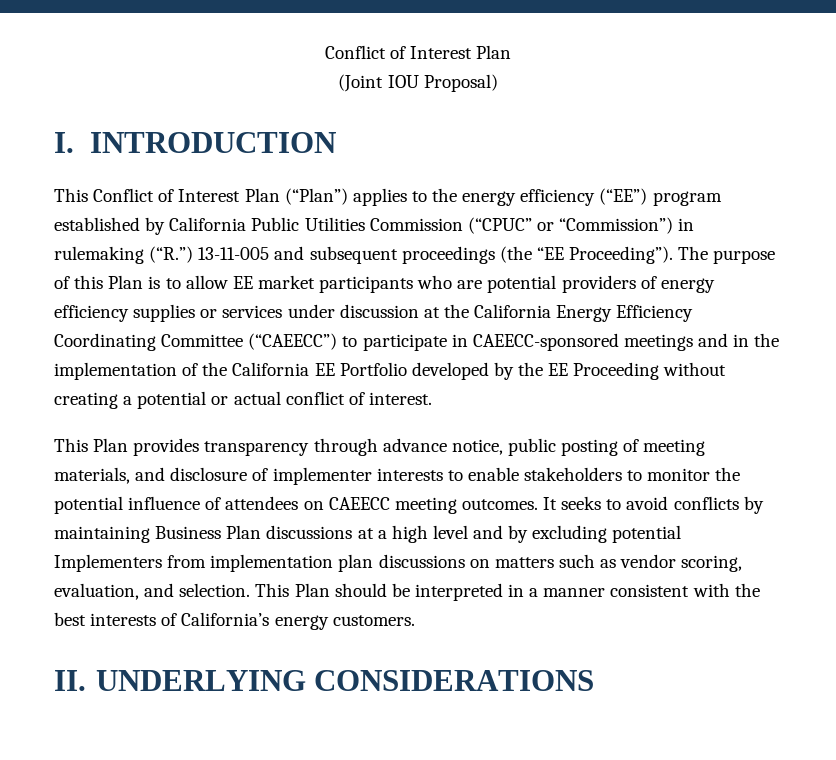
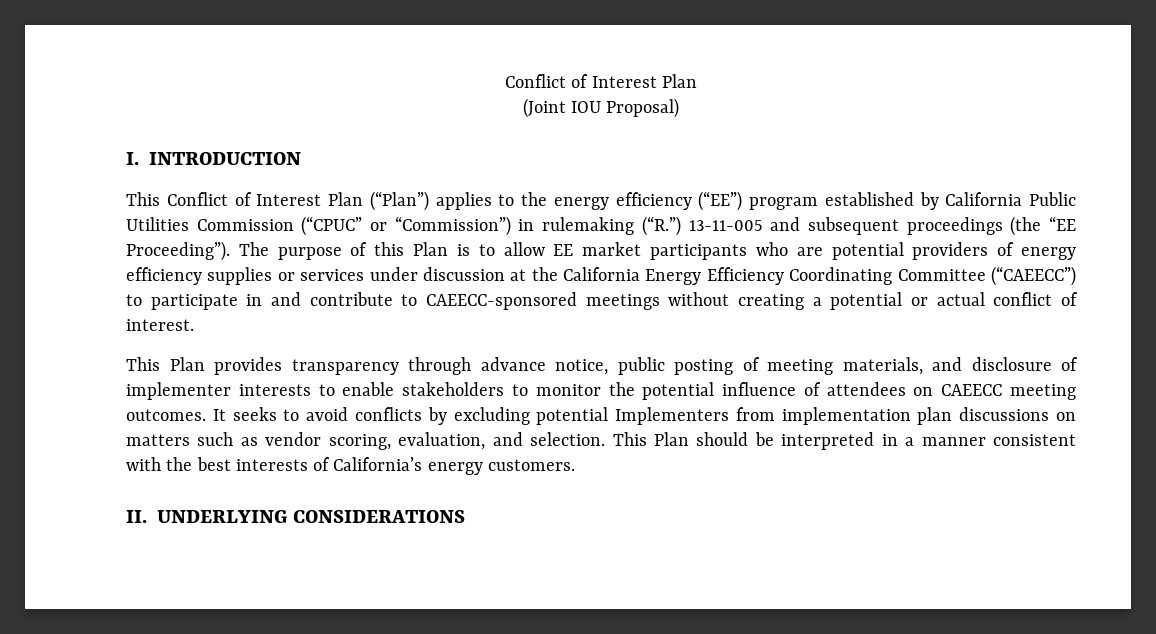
- The purpose of this Plan is to allow EE market participants who are potential providers of energy efficiency supplies or services under discussion at the California Energy Efficiency Coordinating Committee (“CAEECC”) to participate in CAEECC-sponsored meetings and in the implementation of the California EE Portfolio developed by the EE Proceeding without creating a potential or actual conflict of interest.
+ The purpose of this Plan is to allow EE market participants who are potential providers of energy efficiency supplies or services under discussion at the California Energy Efficiency Coordinating Committee (“CAEECC”) to participate in and contribute to CAEECC-sponsored meetings without creating a potential or actual conflict of interest.
- It seeks to avoid conflicts by maintaining Business Plan discussions at a high level and by excluding potential Implementers from implementation plan discussions on matters such as vendor scoring, evaluation, and selection.
+ It seeks to avoid conflicts by excluding potential Implementers from implementation plan discussions on matters such as vendor scoring, evaluation, and selection.

